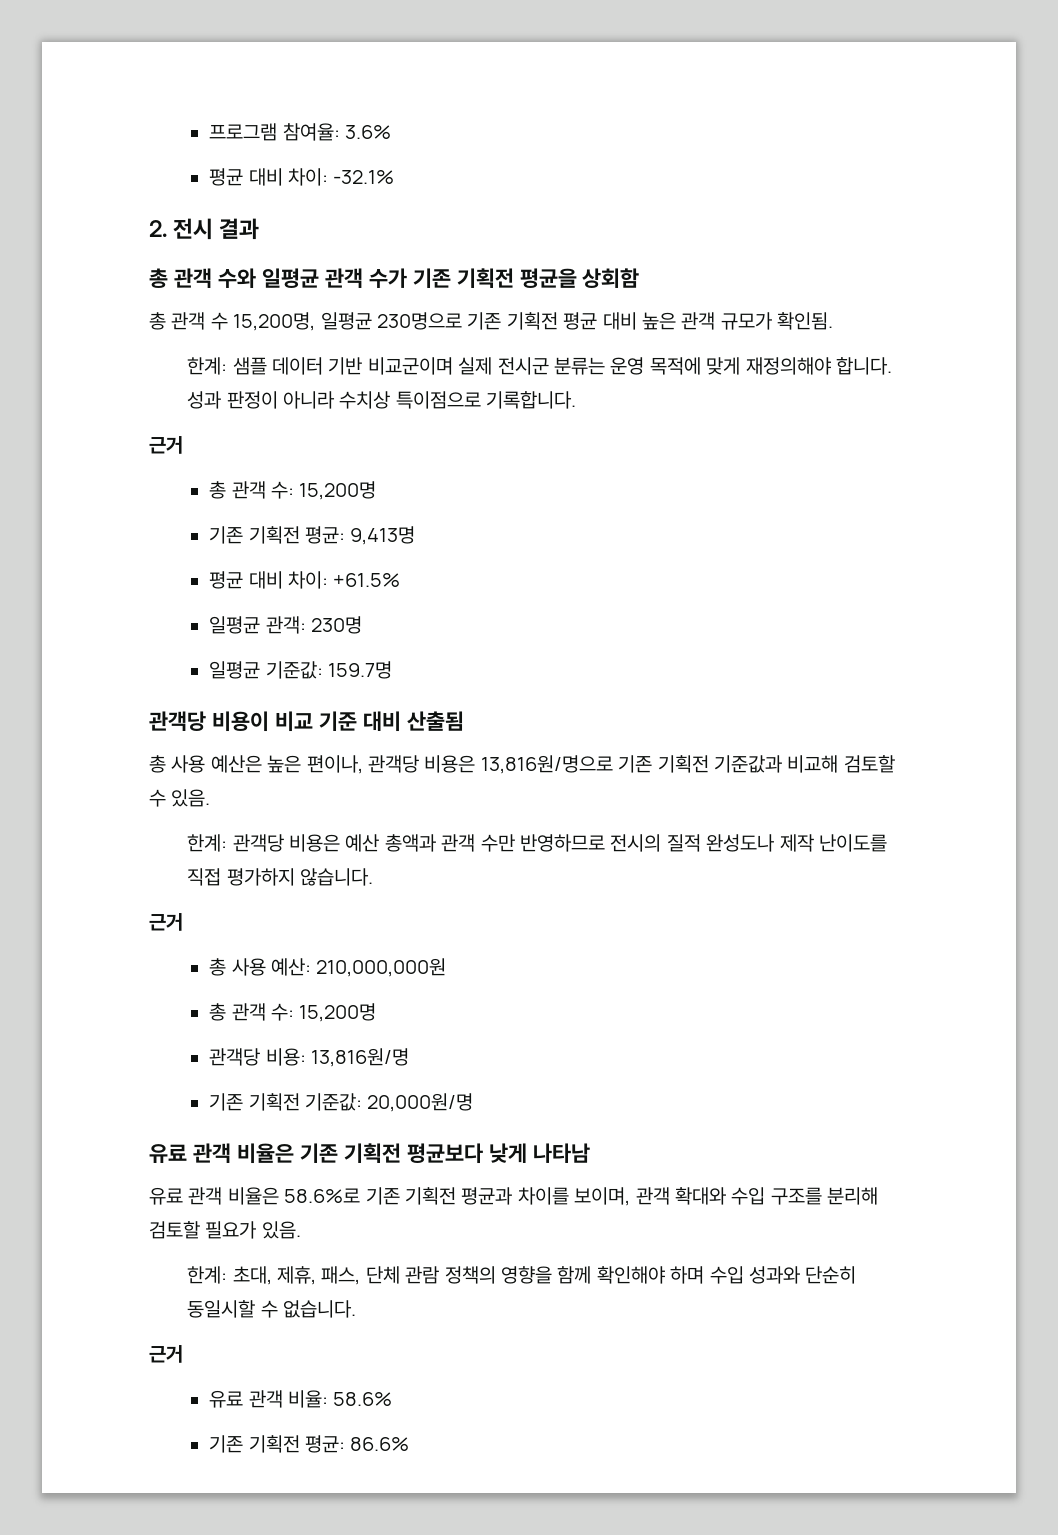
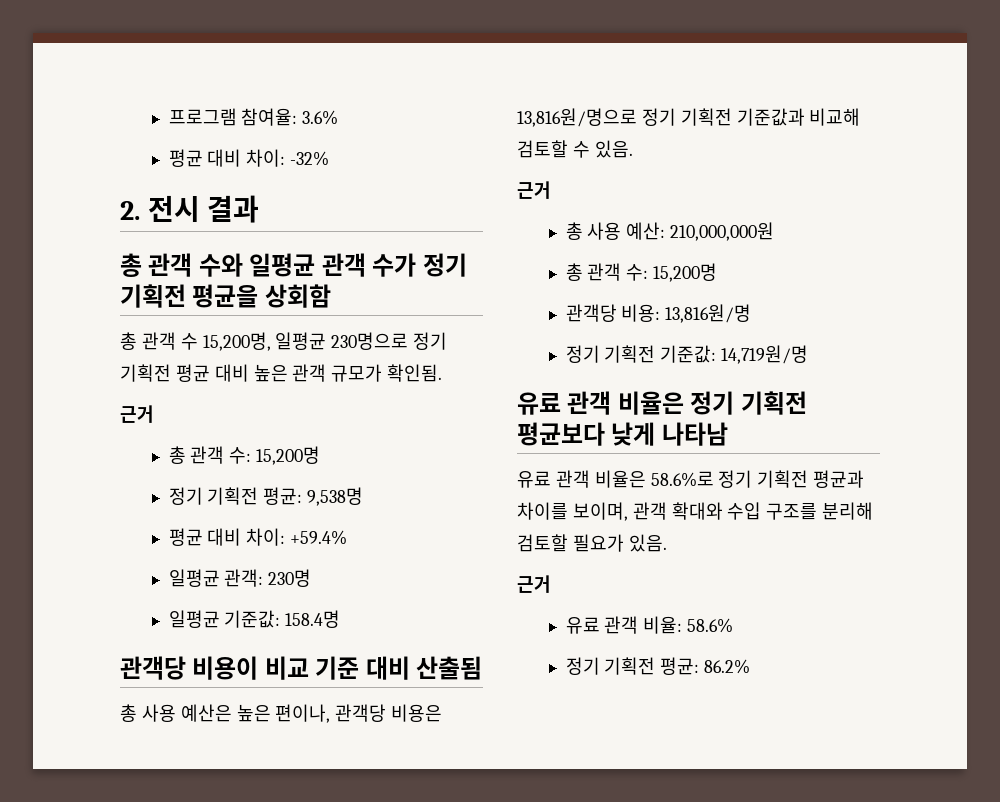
- 평균 대비 차이: -32.1%
+ 평균 대비 차이: -32%
- 총 관객 수와 일평균 관객 수가 기존 기획전 평균을 상회함
+ 총 관객 수와 일평균 관객 수가 정기 기획전 평균을 상회함
- 총 관객 수 15,200명, 일평균 230명으로 기존 기획전 평균 대비 높은 관객 규모가 확인됨.
+ 총 관객 수 15,200명, 일평균 230명으로 정기 기획전 평균 대비 높은 관객 규모가 확인됨.
- 한계: 샘플 데이터 기반 비교군이며 실제 전시군 분류는 운영 목적에 맞게 재정의해야 합니다. 성과 판정이 아니라 수치상 특이점으로 기록합니다.
- 기존 기획전 평균: 9,413명
- 평균 대비 차이: +61.5%
+ 정기 기획전 평균: 9,538명
+ 평균 대비 차이: +59.4%
- 일평균 기준값: 159.7명
+ 일평균 기준값: 158.4명
- 총 사용 예산은 높은 편이나, 관객당 비용은 13,816원/명으로 기존 기획전 기준값과 비교해 검토할 수 있음.
+ 총 사용 예산은 높은 편이나, 관객당 비용은 13,816원/명으로 정기 기획전 기준값과 비교해 검토할 수 있음.
- 한계: 관객당 비용은 예산 총액과 관객 수만 반영하므로 전시의 질적 완성도나 제작 난이도를 직접 평가하지 않습니다.
- 기존 기획전 기준값: 20,000원/명
- 유료 관객 비율은 기존 기획전 평균보다 낮게 나타남
+ 정기 기획전 기준값: 14,719원/명
+ 유료 관객 비율은 정기 기획전 평균보다 낮게 나타남
- 유료 관객 비율은 58.6%로 기존 기획전 평균과 차이를 보이며, 관객 확대와 수입 구조를 분리해 검토할 필요가 있음.
+ 유료 관객 비율은 58.6%로 정기 기획전 평균과 차이를 보이며, 관객 확대와 수입 구조를 분리해 검토할 필요가 있음.
- 한계: 초대, 제휴, 패스, 단체 관람 정책의 영향을 함께 확인해야 하며 수입 성과와 단순히 동일시할 수 없습니다.
- 기존 기획전 평균: 86.6%
+ 정기 기획전 평균: 86.2%

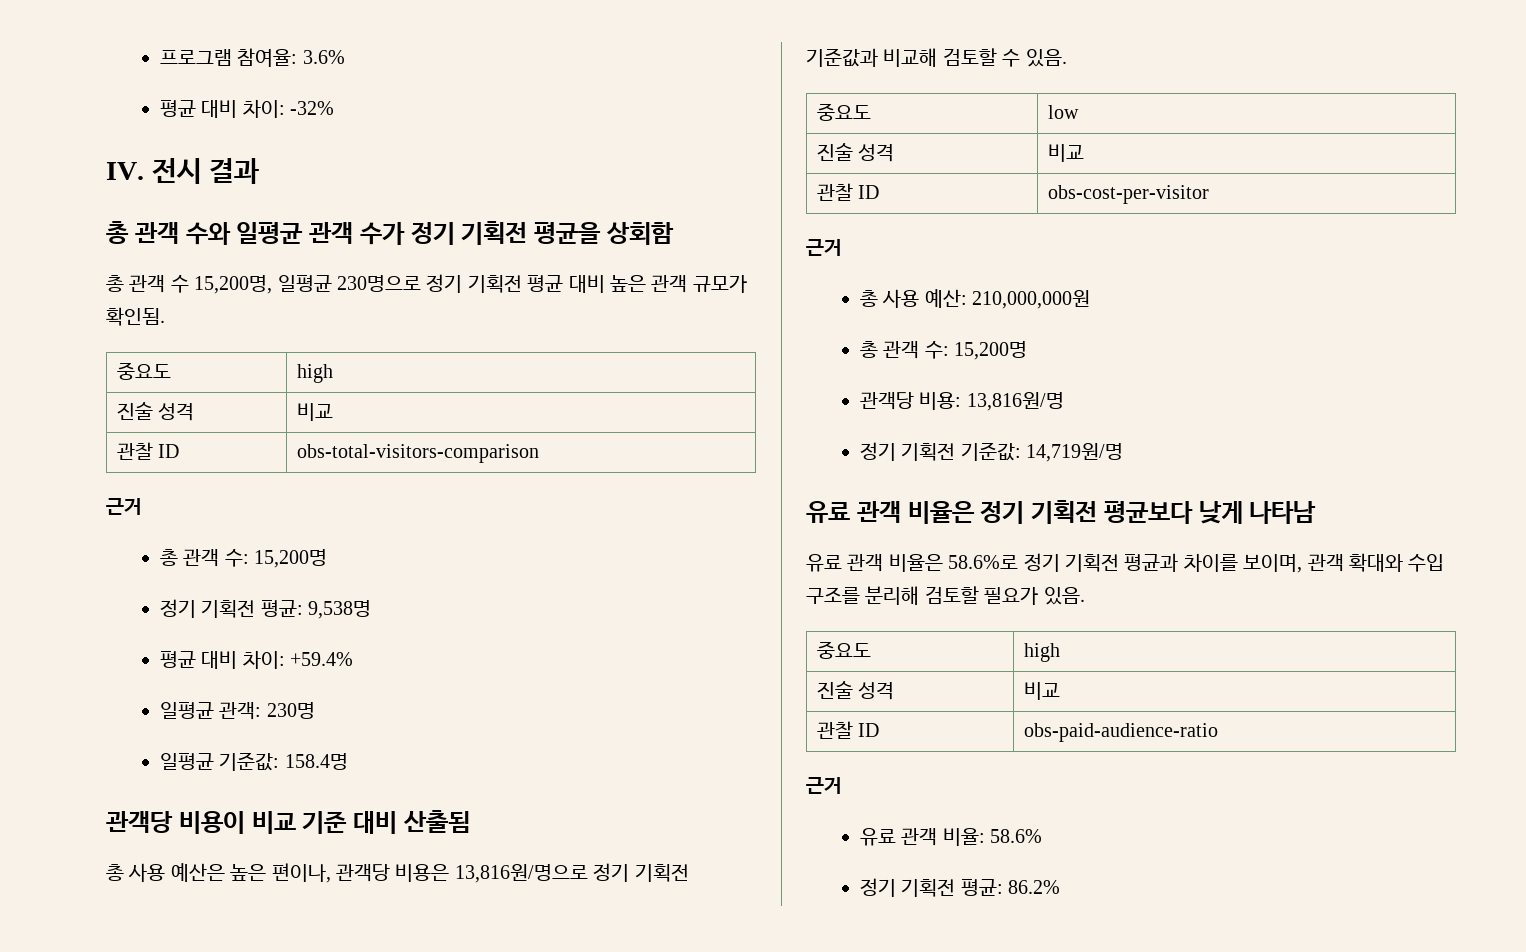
- 2. 전시 결과
+ IV. 전시 결과
  총 관객 수 15,200명, 일평균 230명으로 정기 기획전 평균 대비 높은 관객 규모가 확인됨.
+ 중요도 | high
+ 진술 성격 | 비교
+ 관찰 ID | obs-total-visitors-comparison
+ 중요도 | low
+ 진술 성격 | 비교
+ 관찰 ID | obs-cost-per-visitor
  유료 관객 비율은 58.6%로 정기 기획전 평균과 차이를 보이며, 관객 확대와 수입 구조를 분리해 검토할 필요가 있음.
+ 중요도 | high
+ 진술 성격 | 비교
+ 관찰 ID | obs-paid-audience-ratio

